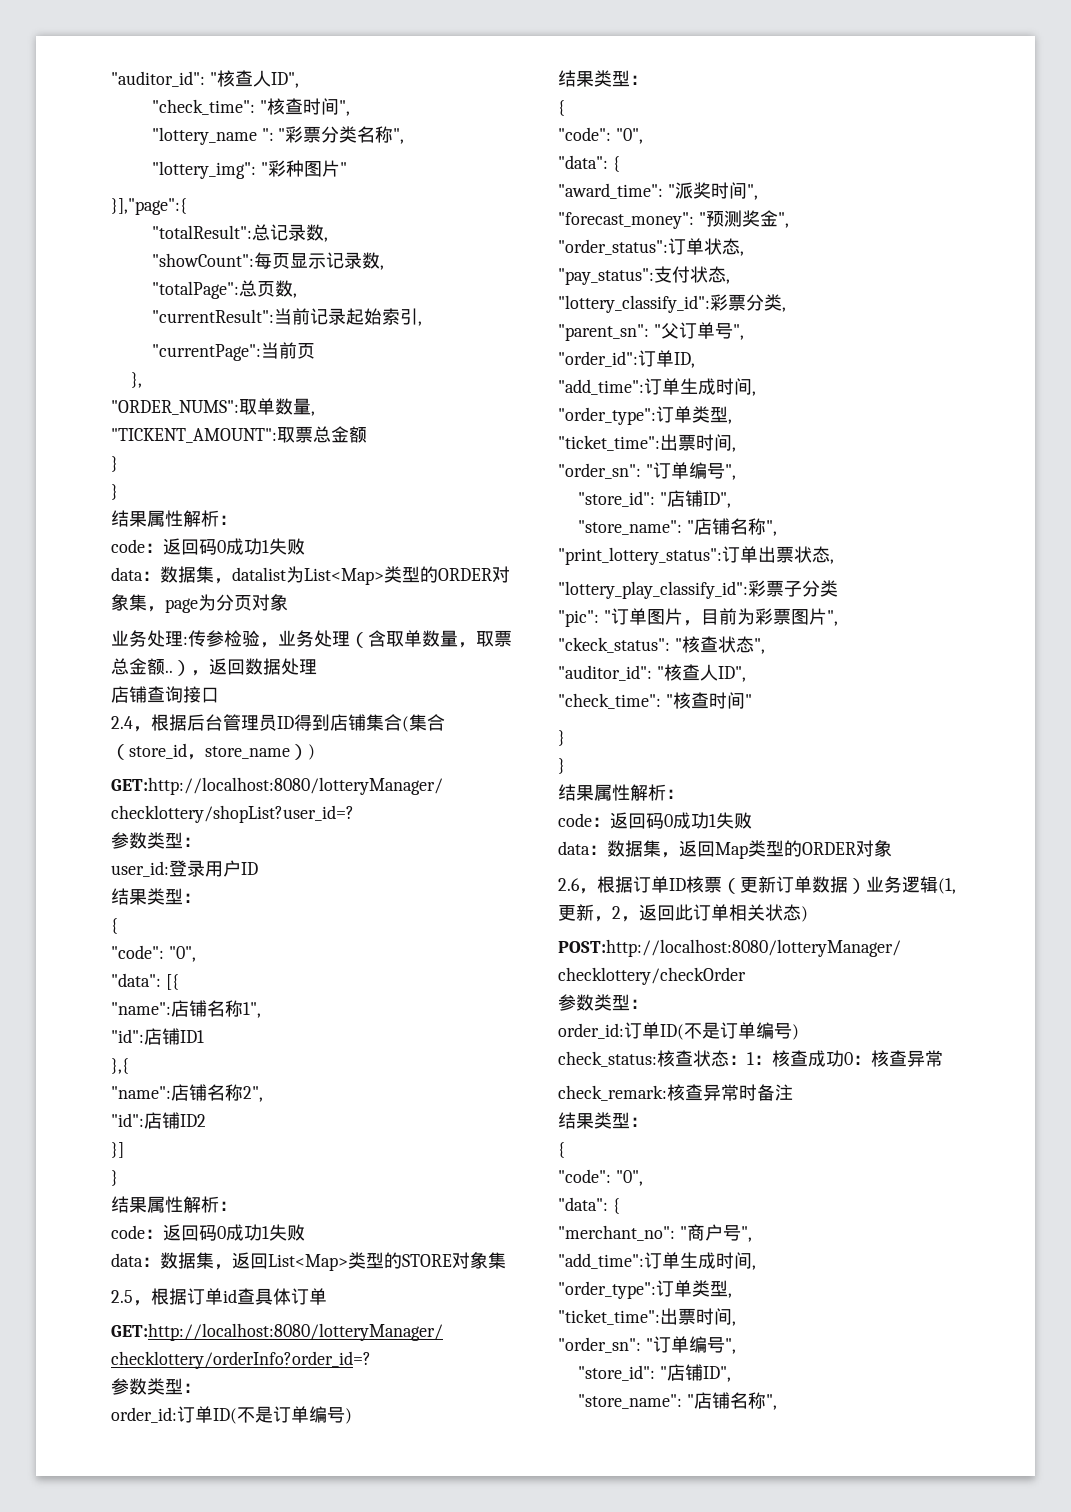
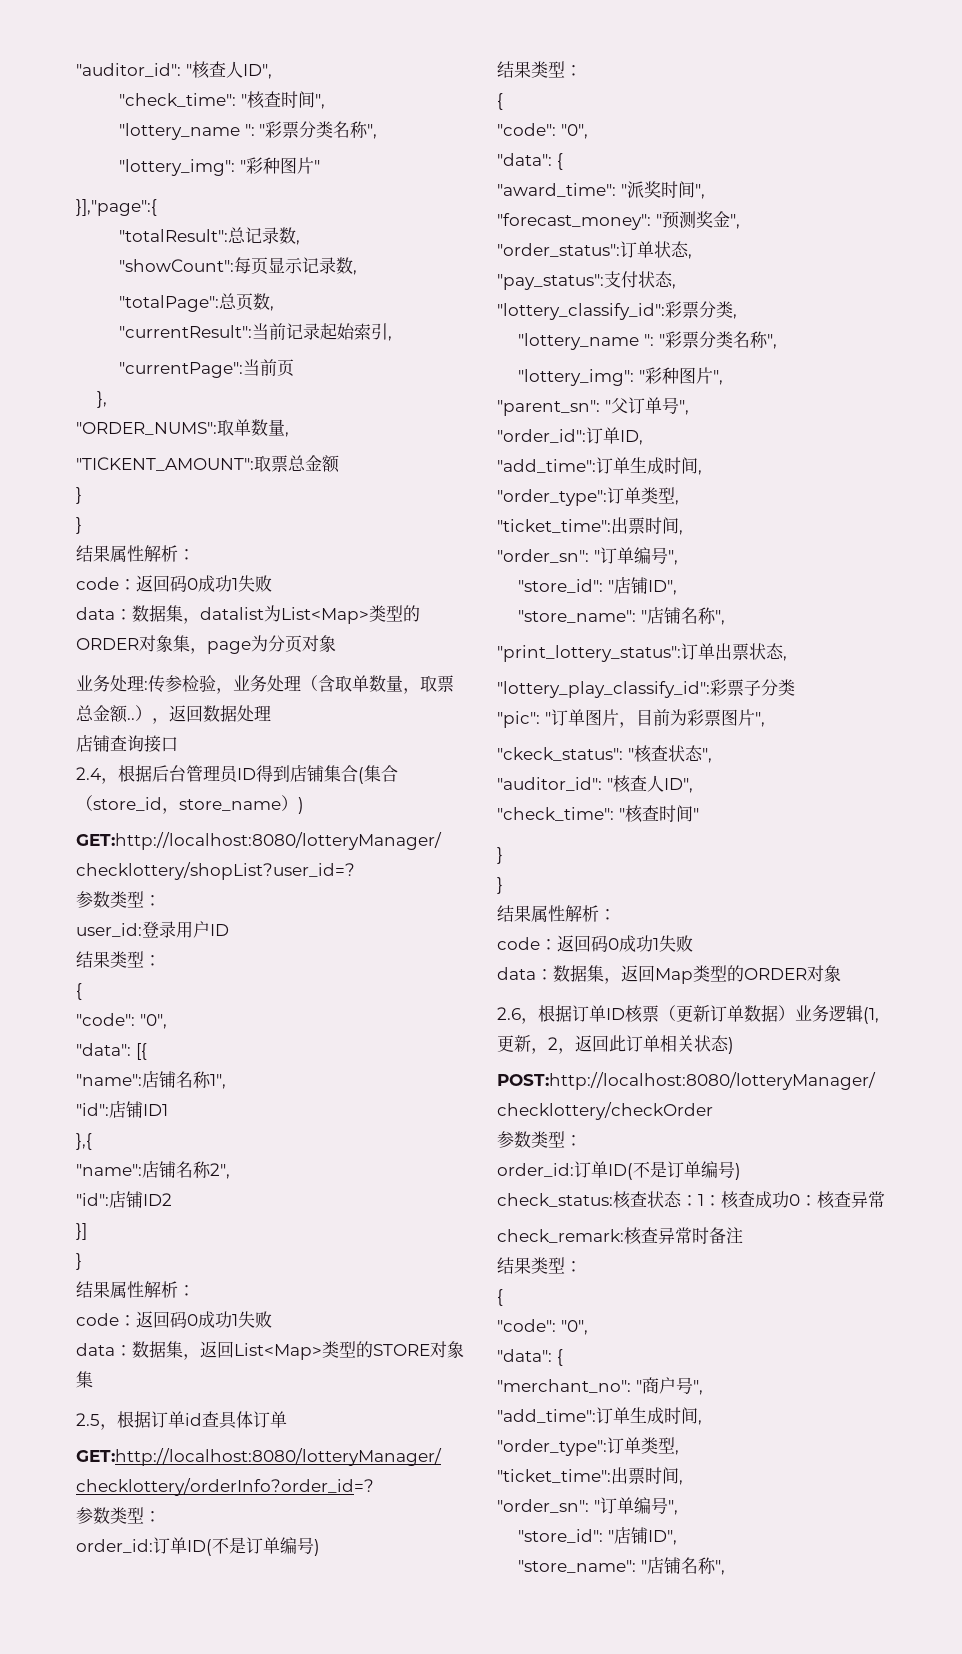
  "lottery_classify_id":彩票分类,
+ "lottery_name ": "彩票分类名称",
+ "lottery_img": "彩种图片",

